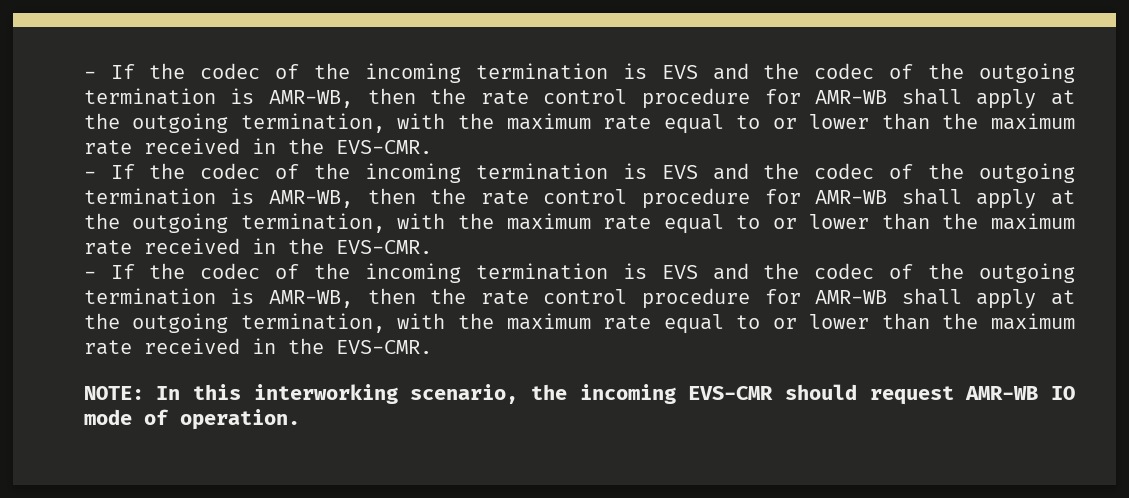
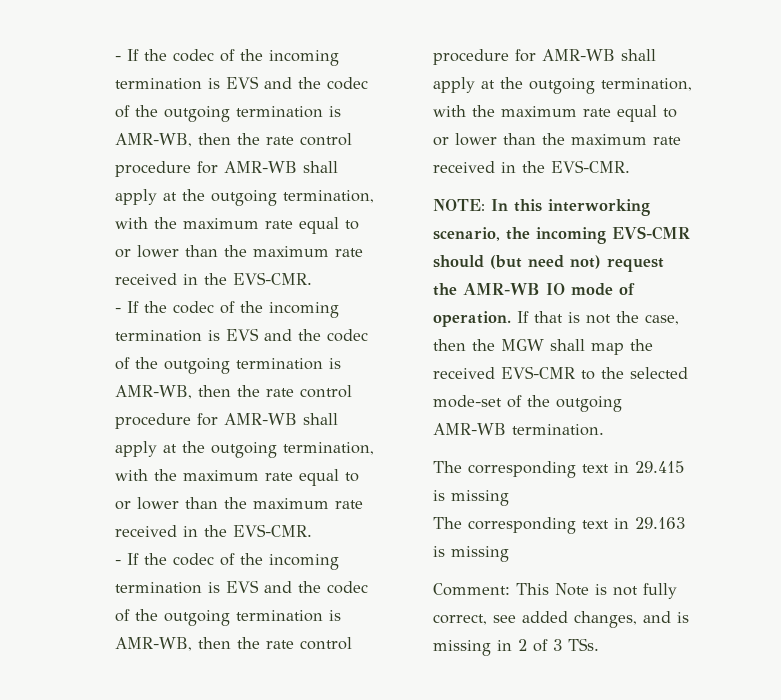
- NOTE: In this interworking scenario, the incoming EVS-CMR should request AMR-WB IO mode of operation.
+ NOTE: In this interworking scenario, the incoming EVS-CMR should (but need not) request the AMR-WB IO mode of operation.
+ If that is not the case, then the MGW shall map the received EVS-CMR to the selected mode-set of the outgoing AMR-WB termination.
+ The corresponding text in 29.415 is missing
+ The corresponding text in 29.163 is missing
+ Comment: This Note is not fully correct, see added changes, and is missing in 2 of 3 TSs.

